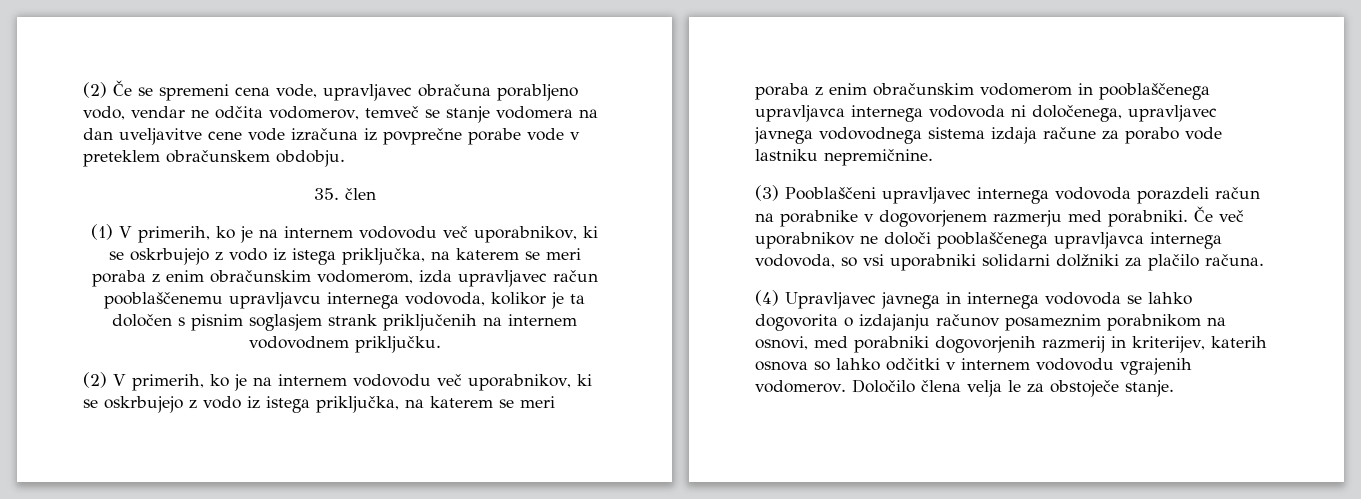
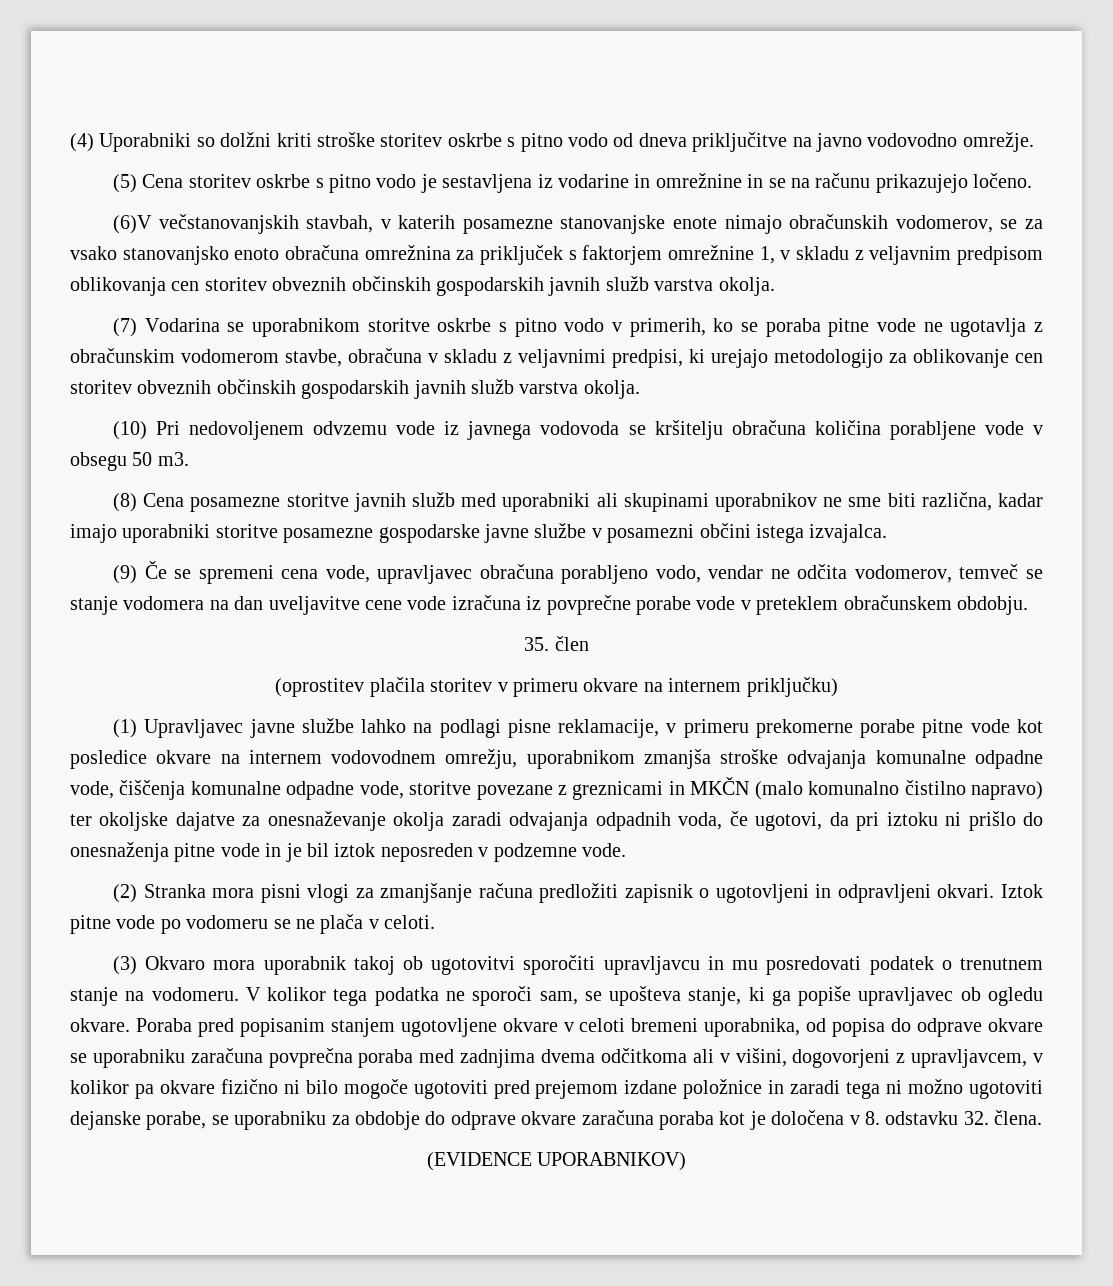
- (2) Če se spremeni cena vode, upravljavec obračuna porabljeno vodo, vendar ne odčita vodomerov, temveč se stanje vodomera na dan uveljavitve cene vode izračuna iz povprečne porabe vode v preteklem obračunskem obdobju.
+ (4) Uporabniki so dolžni kriti stroške storitev oskrbe s pitno vodo od dneva priključitve na javno vodovodno omrežje.
+ (5) Cena storitev oskrbe s pitno vodo je sestavljena iz vodarine in omrežnine in se na računu prikazujejo ločeno.
+ (6)V večstanovanjskih stavbah, v katerih posamezne stanovanjske enote nimajo obračunskih vodomerov, se za vsako stanovanjsko enoto obračuna omrežnina za priključek s faktorjem omrežnine 1, v skladu z veljavnim predpisom oblikovanja cen storitev obveznih občinskih gospodarskih javnih služb varstva okolja.
+ (7) Vodarina se uporabnikom storitve oskrbe s pitno vodo v primerih, ko se poraba pitne vode ne ugotavlja z obračunskim vodomerom stavbe, obračuna v skladu z veljavnimi predpisi, ki urejajo metodologijo za oblikovanje cen storitev obveznih občinskih gospodarskih javnih služb varstva okolja.
+ (10) Pri nedovoljenem odvzemu vode iz javnega vodovoda se kršitelju obračuna količina porabljene vode v obsegu 50 m3.
+ (8) Cena posamezne storitve javnih služb med uporabniki ali skupinami uporabnikov ne sme biti različna, kadar imajo uporabniki storitve posamezne gospodarske javne službe v posamezni občini istega izvajalca.
+ (9) Če se spremeni cena vode, upravljavec obračuna porabljeno vodo, vendar ne odčita vodomerov, temveč se stanje vodomera na dan uveljavitve cene vode izračuna iz povprečne porabe vode v preteklem obračunskem obdobju.
- (1) V primerih, ko je na internem vodovodu več uporabnikov, ki se oskrbujejo z vodo iz istega priključka, na katerem se meri poraba z enim obračunskim vodomerom, izda upravljavec račun pooblaščenemu upravljavcu internega vodovoda, kolikor je ta določen s pisnim soglasjem strank priključenih na internem vodovodnem priključku.
- (2) V primerih, ko je na internem vodovodu več uporabnikov, ki se oskrbujejo z vodo iz istega priključka, na katerem se meri poraba z enim obračunskim vodomerom in pooblaščenega upravljavca internega vodovoda ni določenega, upravljavec javnega vodovodnega sistema izdaja račune za porabo vode lastniku nepremičnine.
- (3) Pooblaščeni upravljavec internega vodovoda porazdeli račun na porabnike v dogovorjenem razmerju med porabniki. Če več uporabnikov ne določi pooblaščenega upravljavca internega vodovoda, so vsi uporabniki solidarni dolžniki za plačilo računa.
- (4) Upravljavec javnega in internega vodovoda se lahko dogovorita o izdajanju računov posameznim porabnikom na osnovi, med porabniki dogovorjenih razmerij in kriterijev, katerih osnova so lahko odčitki v internem vodovodu vgrajenih vodomerov. Določilo člena velja le za obstoječe stanje.
+ (oprostitev plačila storitev v primeru okvare na internem priključku)
+ (1) Upravljavec javne službe lahko na podlagi pisne reklamacije, v primeru prekomerne porabe pitne vode kot posledice okvare na internem vodovodnem omrežju, uporabnikom zmanjša stroške odvajanja komunalne odpadne vode, čiščenja komunalne odpadne vode, storitve povezane z greznicami in MKČN (malo komunalno čistilno napravo) ter okoljske dajatve za onesnaževanje okolja zaradi odvajanja odpadnih voda, če ugotovi, da pri iztoku ni prišlo do onesnaženja pitne vode in je bil iztok neposreden v podzemne vode.
+ (2) Stranka mora pisni vlogi za zmanjšanje računa predložiti zapisnik o ugotovljeni in odpravljeni okvari. Iztok pitne vode po vodomeru se ne plača v celoti.
+ (3) Okvaro mora uporabnik takoj ob ugotovitvi sporočiti upravljavcu in mu posredovati podatek o trenutnem stanje na vodomeru. V kolikor tega podatka ne sporoči sam, se upošteva stanje, ki ga popiše upravljavec ob ogledu okvare. Poraba pred popisanim stanjem ugotovljene okvare v celoti bremeni uporabnika, od popisa do odprave okvare se uporabniku zaračuna povprečna poraba med zadnjima dvema odčitkoma ali v višini, dogovorjeni z upravljavcem, v kolikor pa okvare fizično ni bilo mogoče ugotoviti pred prejemom izdane položnice in zaradi tega ni možno ugotoviti dejanske porabe, se uporabniku za obdobje do odprave okvare zaračuna poraba kot je določena v 8. odstavku 32. člena.
+ (EVIDENCE UPORABNIKOV)

